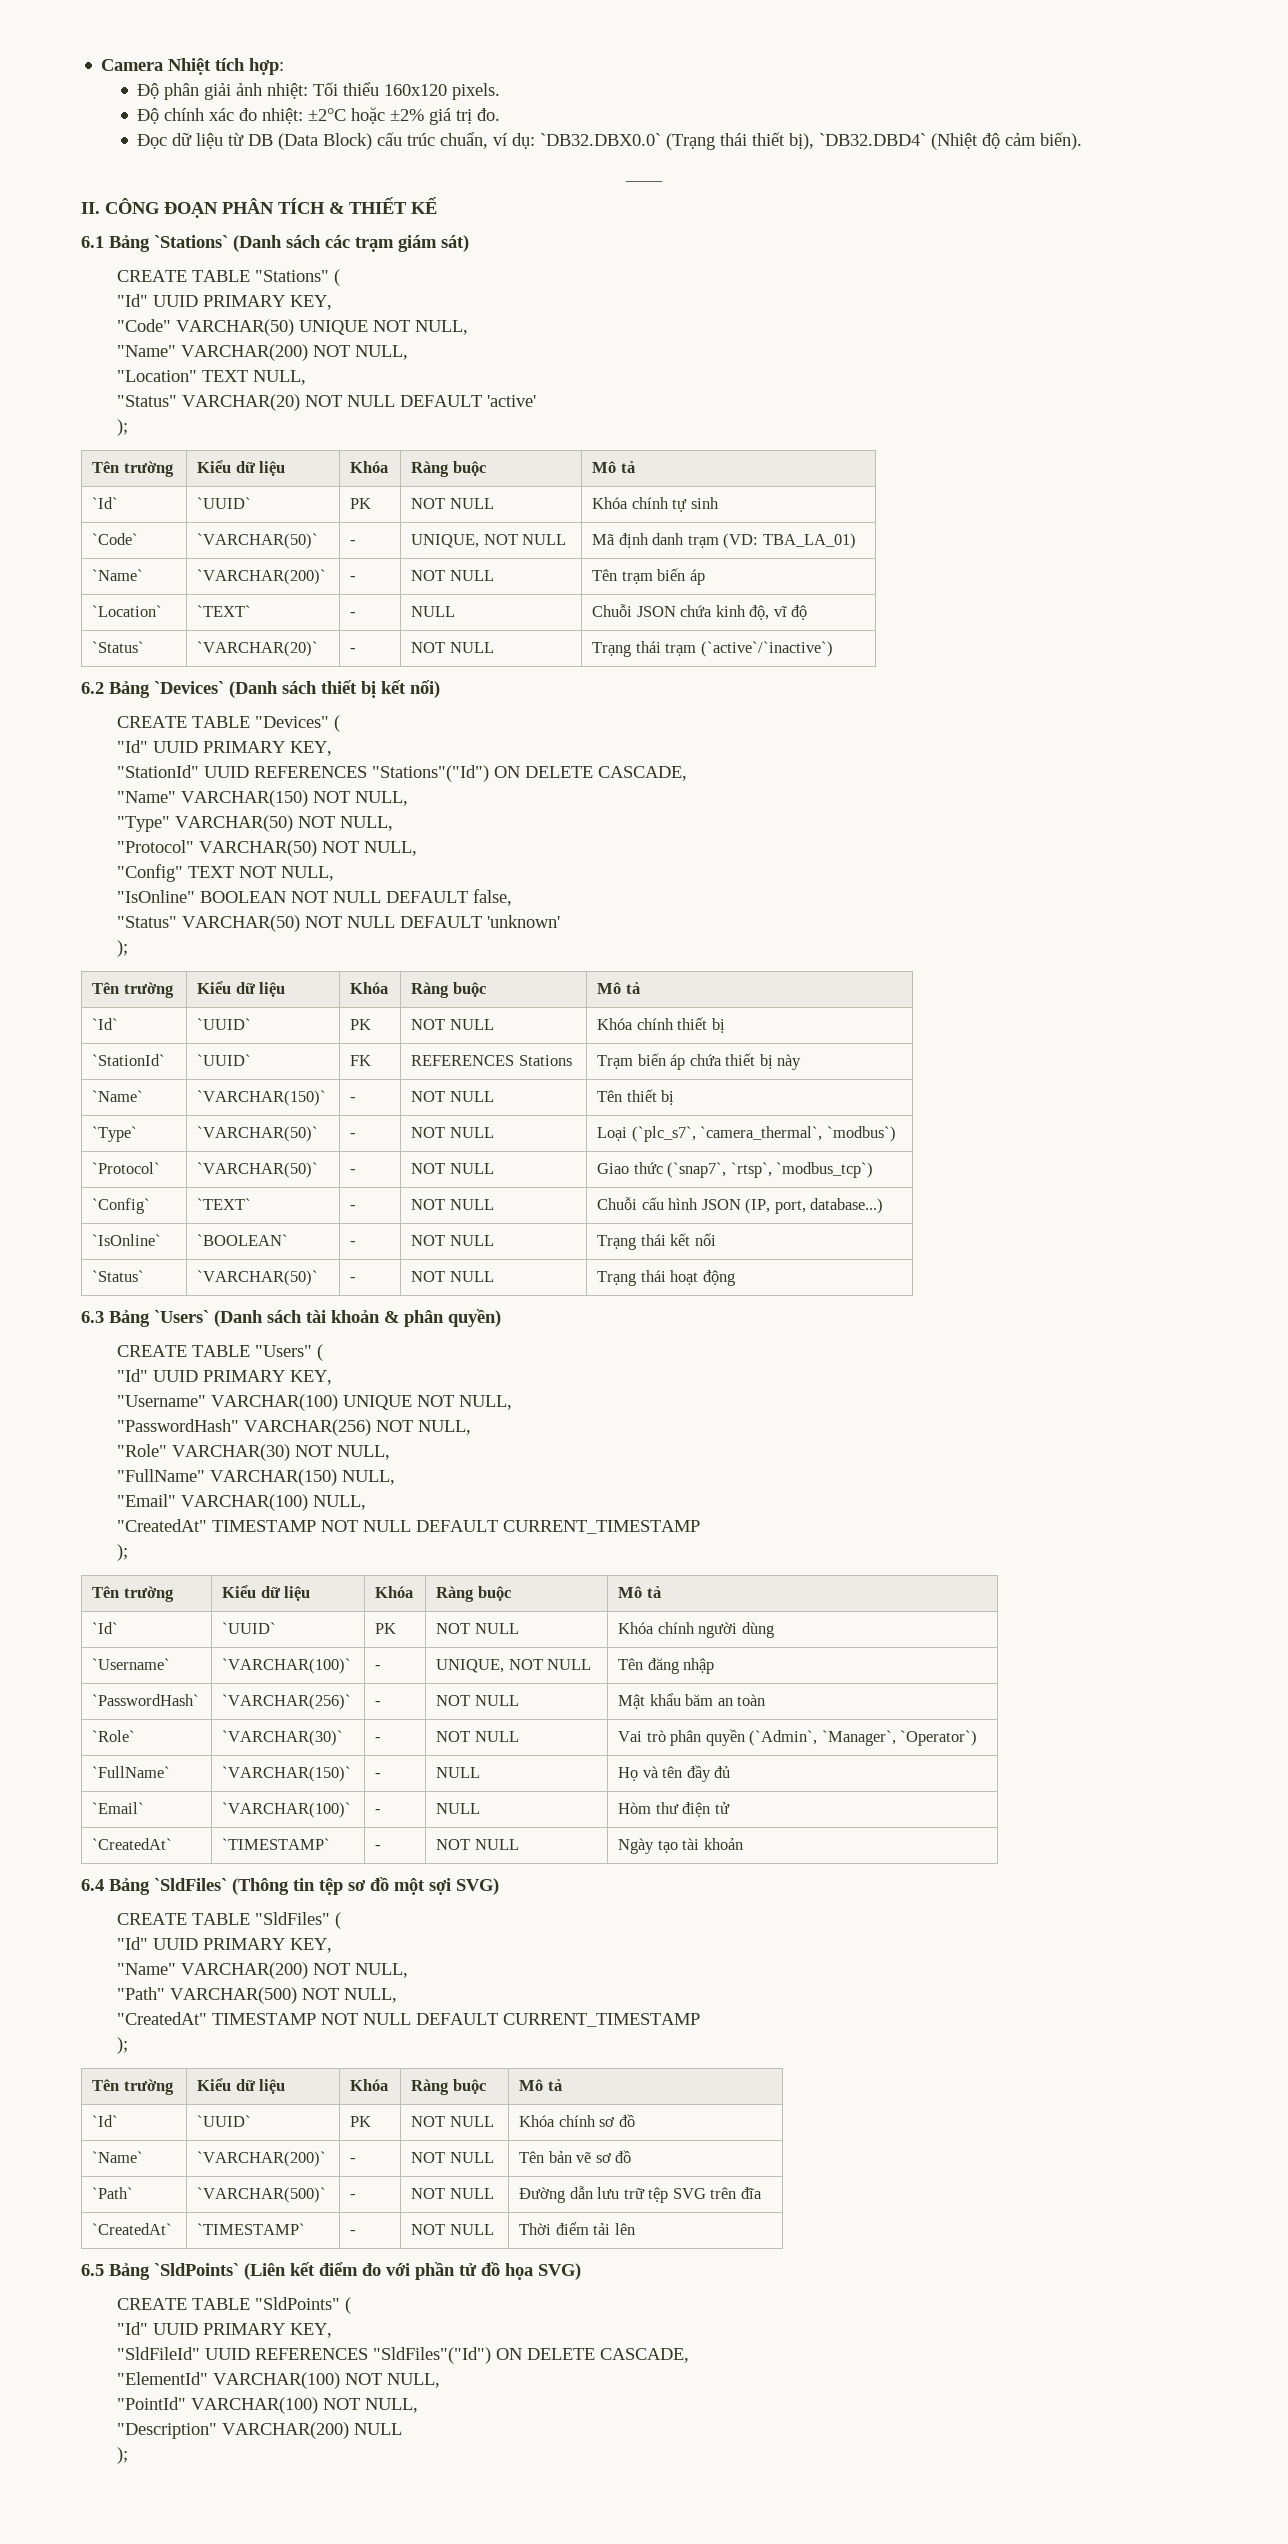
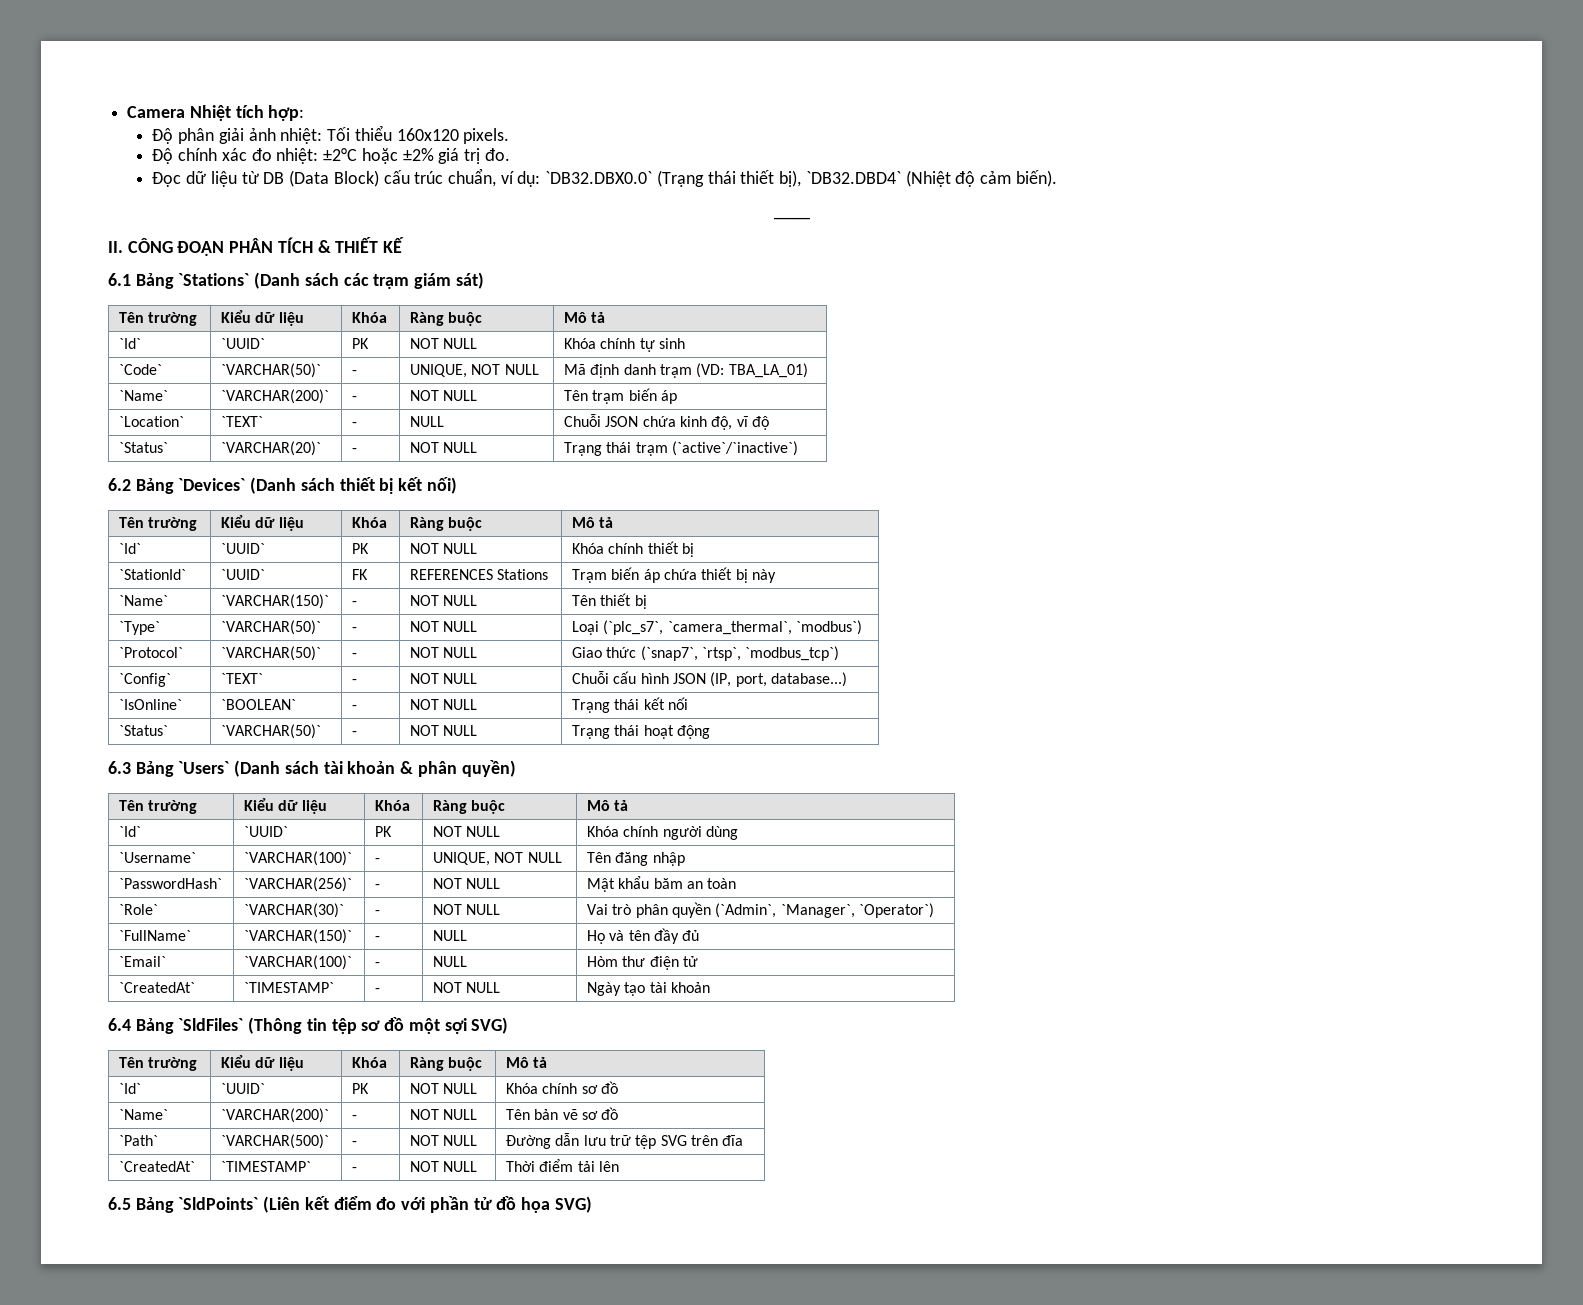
- CREATE TABLE "Stations" (
- "Id" UUID PRIMARY KEY,
- "Code" VARCHAR(50) UNIQUE NOT NULL,
- "Name" VARCHAR(200) NOT NULL,
- "Location" TEXT NULL,
- "Status" VARCHAR(20) NOT NULL DEFAULT 'active'
- );
- CREATE TABLE "Devices" (
- "Id" UUID PRIMARY KEY,
- "StationId" UUID REFERENCES "Stations"("Id") ON DELETE CASCADE,
- "Name" VARCHAR(150) NOT NULL,
- "Type" VARCHAR(50) NOT NULL,
- "Protocol" VARCHAR(50) NOT NULL,
- "Config" TEXT NOT NULL,
- "IsOnline" BOOLEAN NOT NULL DEFAULT false,
- "Status" VARCHAR(50) NOT NULL DEFAULT 'unknown'
- );
- CREATE TABLE "Users" (
- "Id" UUID PRIMARY KEY,
- "Username" VARCHAR(100) UNIQUE NOT NULL,
- "PasswordHash" VARCHAR(256) NOT NULL,
- "Role" VARCHAR(30) NOT NULL,
- "FullName" VARCHAR(150) NULL,
- "Email" VARCHAR(100) NULL,
- "CreatedAt" TIMESTAMP NOT NULL DEFAULT CURRENT_TIMESTAMP
- );
- CREATE TABLE "SldFiles" (
- "Id" UUID PRIMARY KEY,
- "Name" VARCHAR(200) NOT NULL,
- "Path" VARCHAR(500) NOT NULL,
- "CreatedAt" TIMESTAMP NOT NULL DEFAULT CURRENT_TIMESTAMP
- );
- CREATE TABLE "SldPoints" (
- "Id" UUID PRIMARY KEY,
- "SldFileId" UUID REFERENCES "SldFiles"("Id") ON DELETE CASCADE,
- "ElementId" VARCHAR(100) NOT NULL,
- "PointId" VARCHAR(100) NOT NULL,
- "Description" VARCHAR(200) NULL
- );

